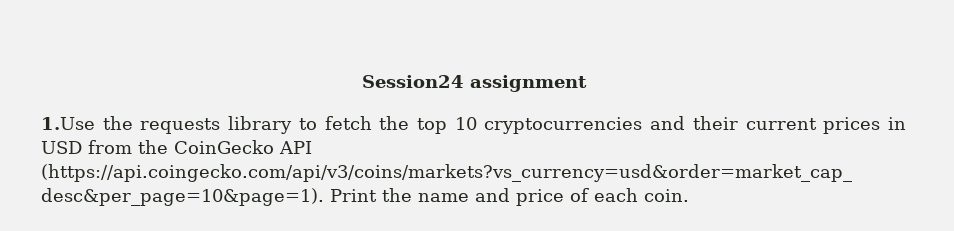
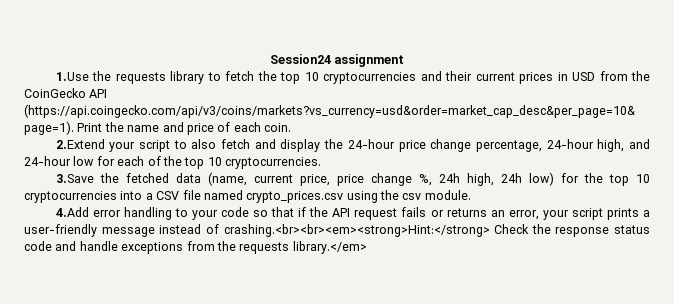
+ 2.Extend your script to also fetch and display the 24-hour price change percentage, 24-hour high, and 24-hour low for each of the top 10 cryptocurrencies.
+ 3.Save the fetched data (name, current price, price change %, 24h high, 24h low) for the top 10 cryptocurrencies into a CSV file named crypto_prices.csv using the csv module.
+ 4.Add error handling to your code so that if the API request fails or returns an error, your script prints a user-friendly message instead of crashing.<br><br><em><strong>Hint:</strong> Check the response status code and handle exceptions from the requests library.</em>

